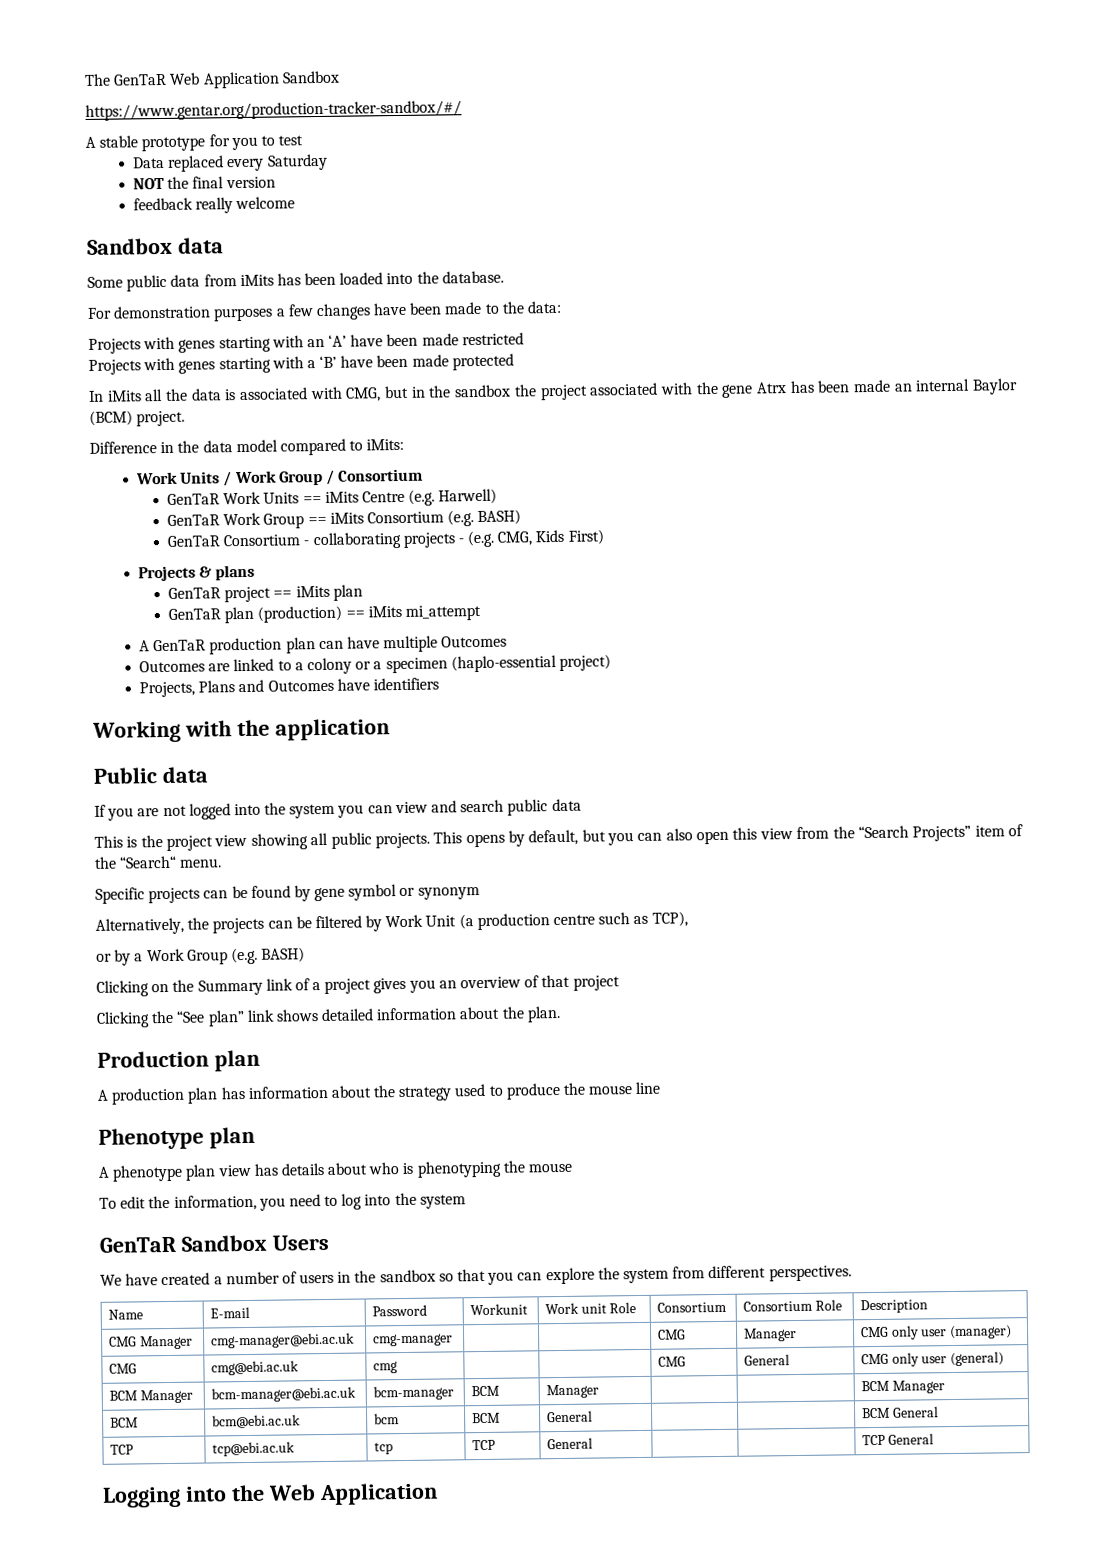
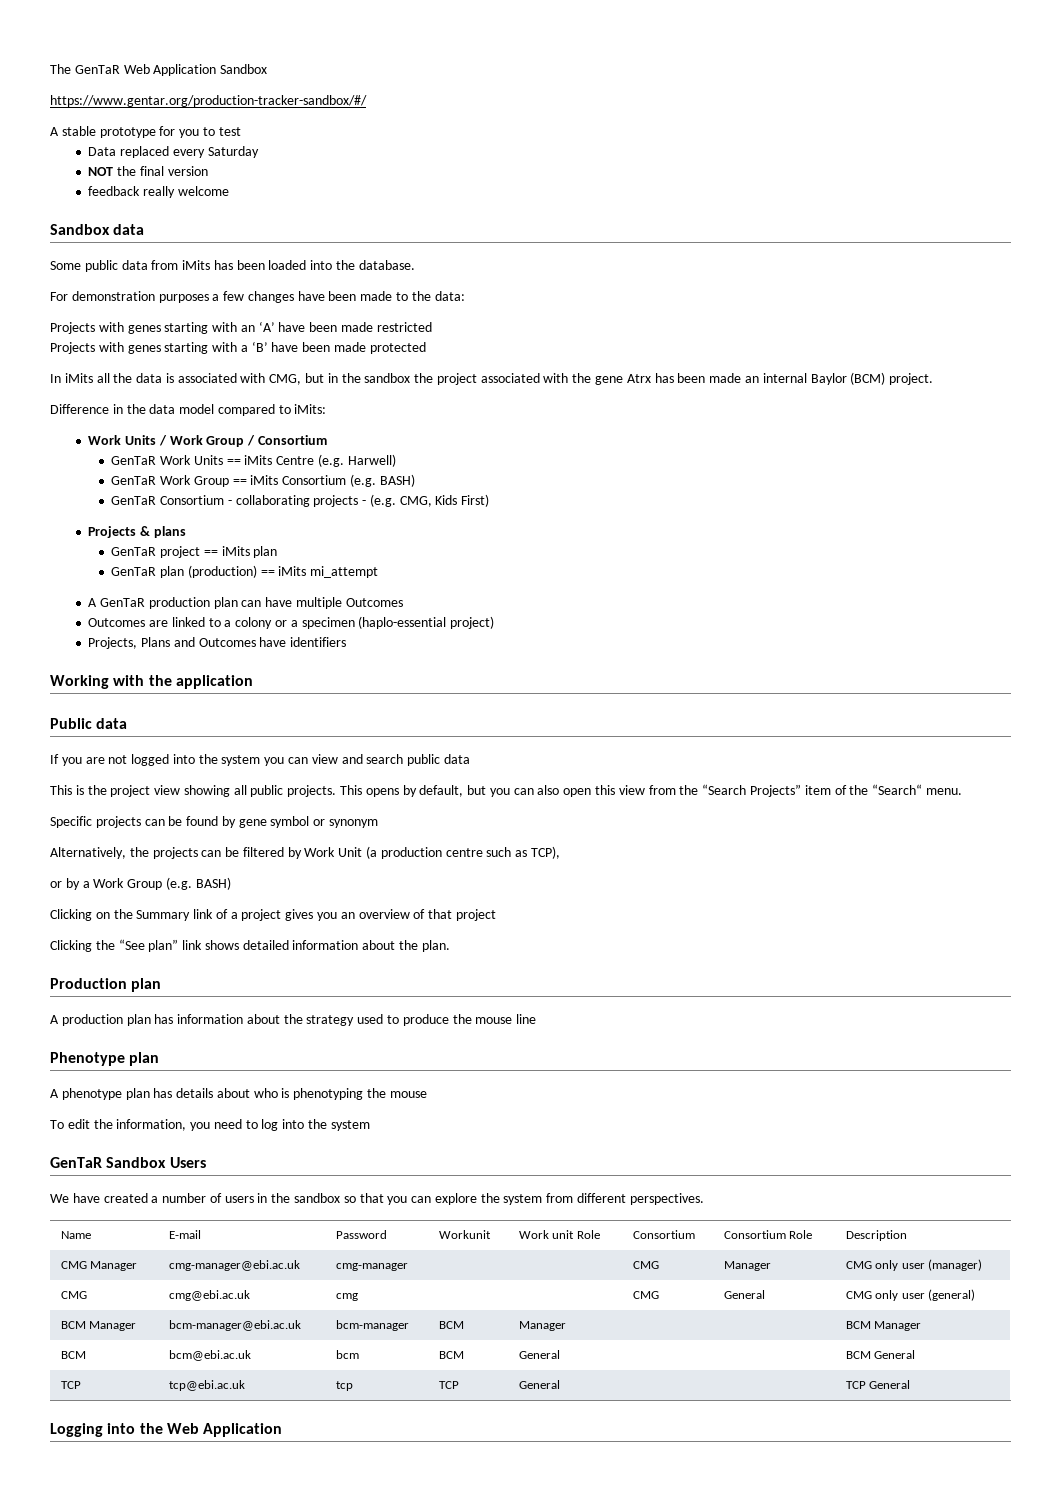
- A phenotype plan view has details about who is phenotyping the mouse
+ A phenotype plan has details about who is phenotyping the mouse

